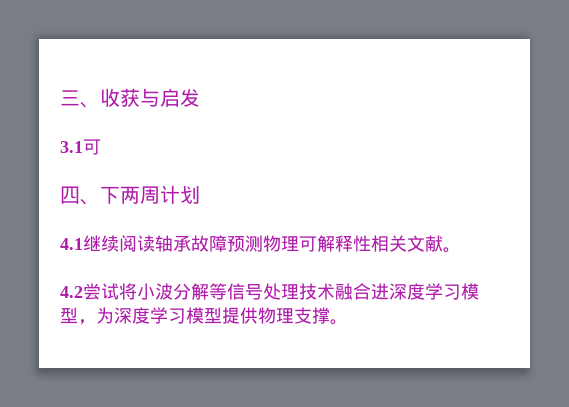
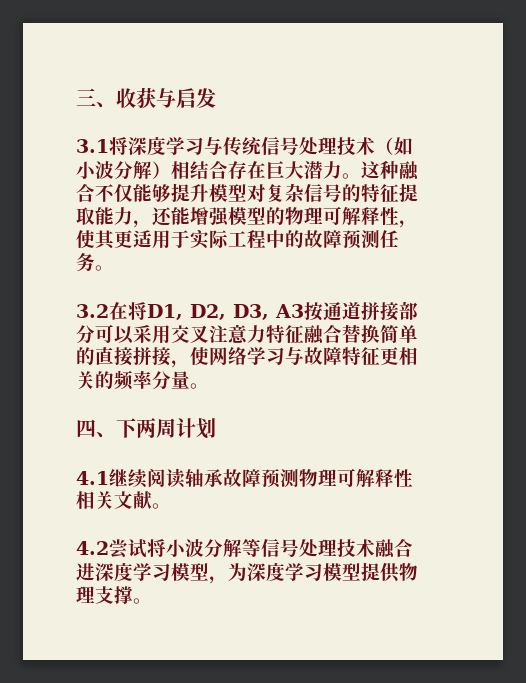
- 3.1可
+ 3.1将深度学习与传统信号处理技术（如小波分解）相结合存在巨大潜力。这种融合不仅能够提升模型对复杂信号的特征提取能力，还能增强模型的物理可解释性，使其更适用于实际工程中的故障预测任务。
+ 3.2在将D1, D2, D3, A3按通道拼接部分可以采用交叉注意力特征融合替换简单的直接拼接，使网络学习与故障特征更相关的频率分量。

